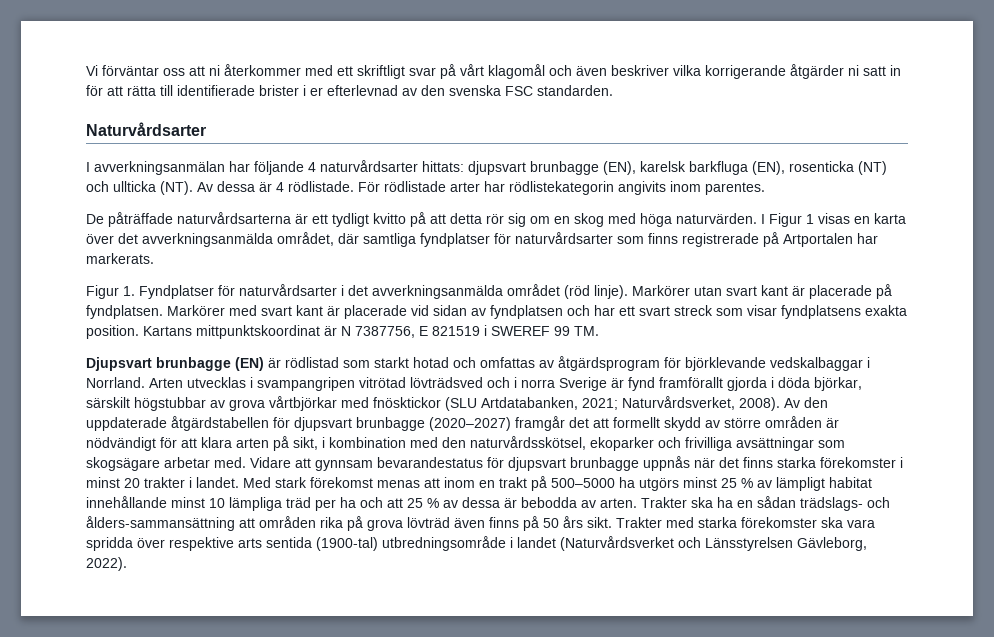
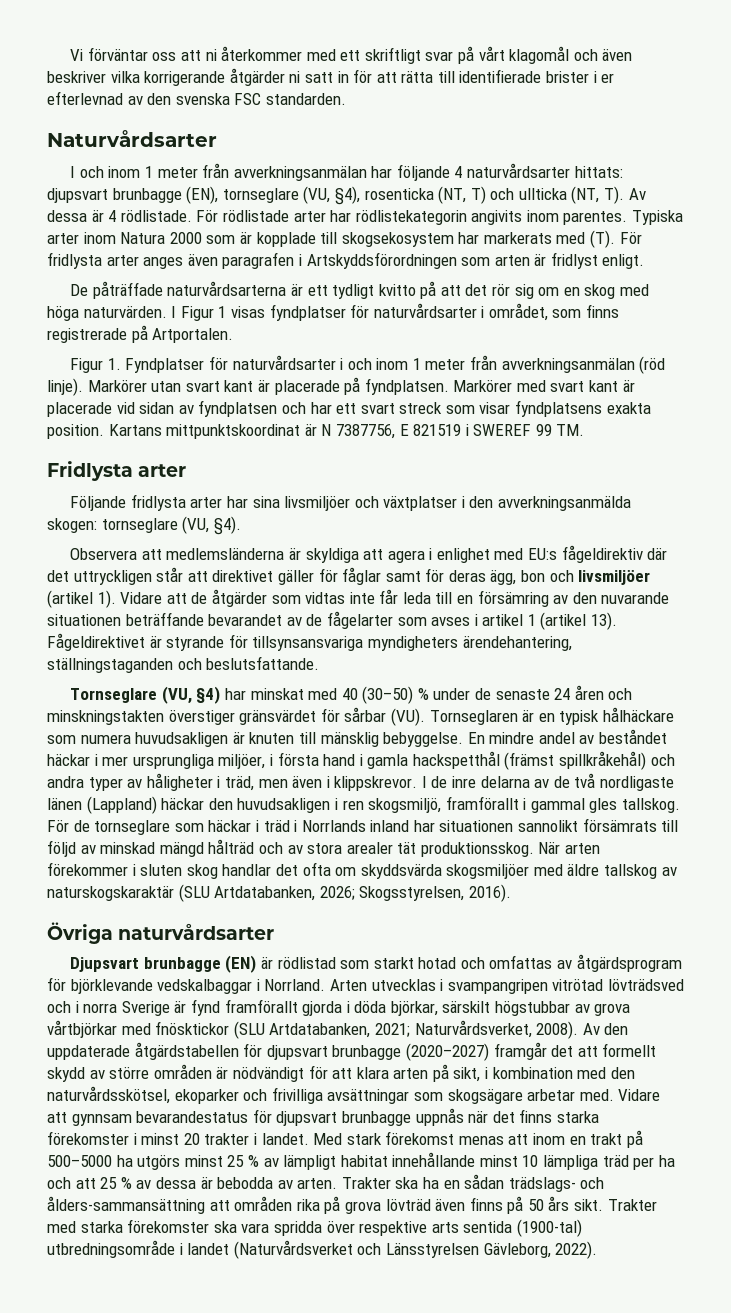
- I avverkningsanmälan har följande 4 naturvårdsarter hittats: djupsvart brunbagge (EN), karelsk barkfluga (EN), rosenticka (NT) och ullticka (NT). Av dessa är 4 rödlistade.
+ I och inom 1 meter från avverkningsanmälan har följande 4 naturvårdsarter hittats: djupsvart brunbagge (EN), tornseglare (VU, §4), rosenticka (NT, T) och ullticka (NT, T). Av dessa är 4 rödlistade.
+ Typiska arter inom Natura 2000 som är kopplade till skogsekosystem har markerats med (T). För fridlysta arter anges även paragrafen i Artskyddsförordningen som arten är fridlyst enligt.
- De påträffade naturvårdsarterna är ett tydligt kvitto på att detta rör sig om en skog med höga naturvärden.
+ De påträffade naturvårdsarterna är ett tydligt kvitto på att det rör sig om en skog med höga naturvärden.
- I Figur 1 visas en karta över det avverkningsanmälda området, där samtliga fyndplatser för naturvårdsarter som finns registrerade på Artportalen har markerats.
+ I Figur 1 visas fyndplatser för naturvårdsarter i området, som finns registrerade på Artportalen.
- Figur 1. Fyndplatser för naturvårdsarter i det avverkningsanmälda området (röd linje).
+ Figur 1. Fyndplatser för naturvårdsarter i och inom 1 meter från avverkningsanmälan (röd linje).
+ Fridlysta arter
+ Följande fridlysta arter har sina livsmiljöer och växtplatser i den avverkningsanmälda skogen: tornseglare (VU, §4).
+ Observera att medlemsländerna är skyldiga att agera i enlighet med EU:s fågeldirektiv där det uttryckligen står att direktivet gäller för fåglar samt för deras ägg, bon och livsmiljöer (artikel 1). Vidare att de åtgärder som vidtas inte får leda till en försämring av den nuvarande situationen beträffande bevarandet av de fågelarter som avses i artikel 1 (artikel 13). Fågeldirektivet är styrande för tillsynsansvariga myndigheters ärendehantering, ställningstaganden och beslutsfattande.
+ Tornseglare (VU, §4) har minskat med 40 (30–50) % under de senaste 24 åren och minskningstakten överstiger gränsvärdet för sårbar (VU). Tornseglaren är en typisk hålhäckare som numera huvudsakligen är knuten till mänsklig bebyggelse. En mindre andel av beståndet häckar i mer ursprungliga miljöer, i första hand i gamla hackspetthål (främst spillkråkehål) och andra typer av håligheter i träd, men även i klippskrevor. I de inre delarna av de två nordligaste länen (Lappland) häckar den huvudsakligen i ren skogsmiljö, framförallt i gammal gles tallskog. För de tornseglare som häckar i träd i Norrlands inland har situationen sannolikt försämrats till följd av minskad mängd hålträd och av stora arealer tät produktionsskog. När arten förekommer i sluten skog handlar det ofta om skyddsvärda skogsmiljöer med äldre tallskog av naturskogskaraktär (SLU Artdatabanken, 2026; Skogsstyrelsen, 2016).
+ Övriga naturvårdsarter

